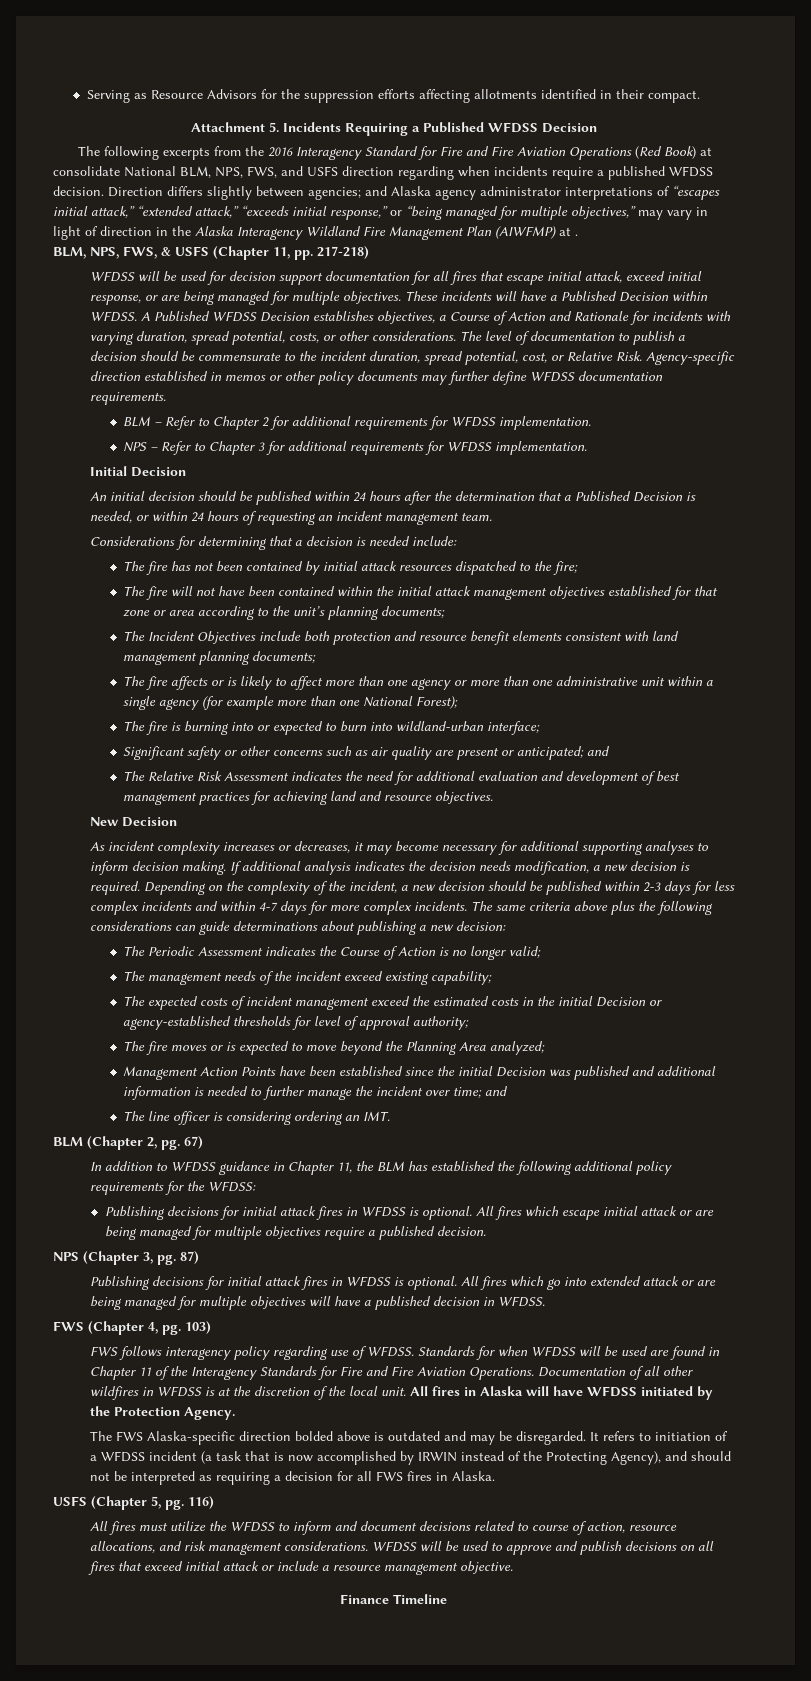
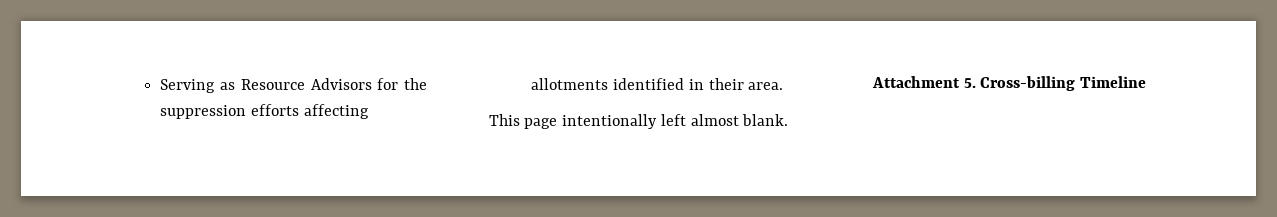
- Serving as Resource Advisors for the suppression efforts affecting allotments identified in their compact.
- Attachment 5. Incidents Requiring a Published WFDSS Decision
- The following excerpts from the 2016 Interagency Standard for Fire and Fire Aviation Operations (Red Book) at consolidate National BLM, NPS, FWS, and USFS direction regarding when incidents require a published WFDSS decision. Direction differs slightly between agencies; and Alaska agency administrator interpretations of “escapes initial attack,” “extended attack,” “exceeds initial response,” or “being managed for multiple objectives,” may vary in light of direction in the Alaska Interagency Wildland Fire Management Plan (AIWFMP) at .
- BLM, NPS, FWS, & USFS (Chapter 11, pp. 217-218)
- WFDSS will be used for decision support documentation for all fires that escape initial attack, exceed initial response, or are being managed for multiple objectives. These incidents will have a Published Decision within WFDSS. A Published WFDSS Decision establishes objectives, a Course of Action and Rationale for incidents with varying duration, spread potential, costs, or other considerations. The level of documentation to publish a decision should be commensurate to the incident duration, spread potential, cost, or Relative Risk. Agency-specific direction established in memos or other policy documents may further define WFDSS documentation requirements.
- BLM – Refer to Chapter 2 for additional requirements for WFDSS implementation.
- NPS – Refer to Chapter 3 for additional requirements for WFDSS implementation.
- Initial Decision
- An initial decision should be published within 24 hours after the determination that a Published Decision is needed, or within 24 hours of requesting an incident management team.
- Considerations for determining that a decision is needed include:
- The fire has not been contained by initial attack resources dispatched to the fire;
- The fire will not have been contained within the initial attack management objectives established for that zone or area according to the unit’s planning documents;
- The Incident Objectives include both protection and resource benefit elements consistent with land management planning documents;
- The fire affects or is likely to affect more than one agency or more than one administrative unit within a single agency (for example more than one National Forest);
- The fire is burning into or expected to burn into wildland-urban interface;
- Significant safety or other concerns such as air quality are present or anticipated; and
- The Relative Risk Assessment indicates the need for additional evaluation and development of best management practices for achieving land and resource objectives.
- New Decision
- As incident complexity increases or decreases, it may become necessary for additional supporting analyses to inform decision making. If additional analysis indicates the decision needs modification, a new decision is required. Depending on the complexity of the incident, a new decision should be published within 2-3 days for less complex incidents and within 4-7 days for more complex incidents. The same criteria above plus the following considerations can guide determinations about publishing a new decision:
- The Periodic Assessment indicates the Course of Action is no longer valid;
- The management needs of the incident exceed existing capability;
- The expected costs of incident management exceed the estimated costs in the initial Decision or agency-established thresholds for level of approval authority;
- The fire moves or is expected to move beyond the Planning Area analyzed;
- Management Action Points have been established since the initial Decision was published and additional information is needed to further manage the incident over time; and
- The line officer is considering ordering an IMT.
- BLM (Chapter 2, pg. 67)
- In addition to WFDSS guidance in Chapter 11, the BLM has established the following additional policy requirements for the WFDSS:
- Publishing decisions for initial attack fires in WFDSS is optional. All fires which escape initial attack or are being managed for multiple objectives require a published decision.
- NPS (Chapter 3, pg. 87)
- Publishing decisions for initial attack fires in WFDSS is optional. All fires which go into extended attack or are being managed for multiple objectives will have a published decision in WFDSS.
- FWS (Chapter 4, pg. 103)
- FWS follows interagency policy regarding use of WFDSS. Standards for when WFDSS will be used are found in Chapter 11 of the Interagency Standards for Fire and Fire Aviation Operations. Documentation of all other wildfires in WFDSS is at the discretion of the local unit. All fires in Alaska will have WFDSS initiated by the Protection Agency.
- The FWS Alaska-specific direction bolded above is outdated and may be disregarded. It refers to initiation of a WFDSS incident (a task that is now accomplished by IRWIN instead of the Protecting Agency), and should not be interpreted as requiring a decision for all FWS fires in Alaska.
- USFS (Chapter 5, pg. 116)
- All fires must utilize the WFDSS to inform and document decisions related to course of action, resource allocations, and risk management considerations. WFDSS will be used to approve and publish decisions on all fires that exceed initial attack or include a resource management objective.
- Finance Timeline
+ Serving as Resource Advisors for the suppression efforts affecting allotments identified in their area.
+ This page intentionally left almost blank.
+ Attachment 5. Cross-billing Timeline

